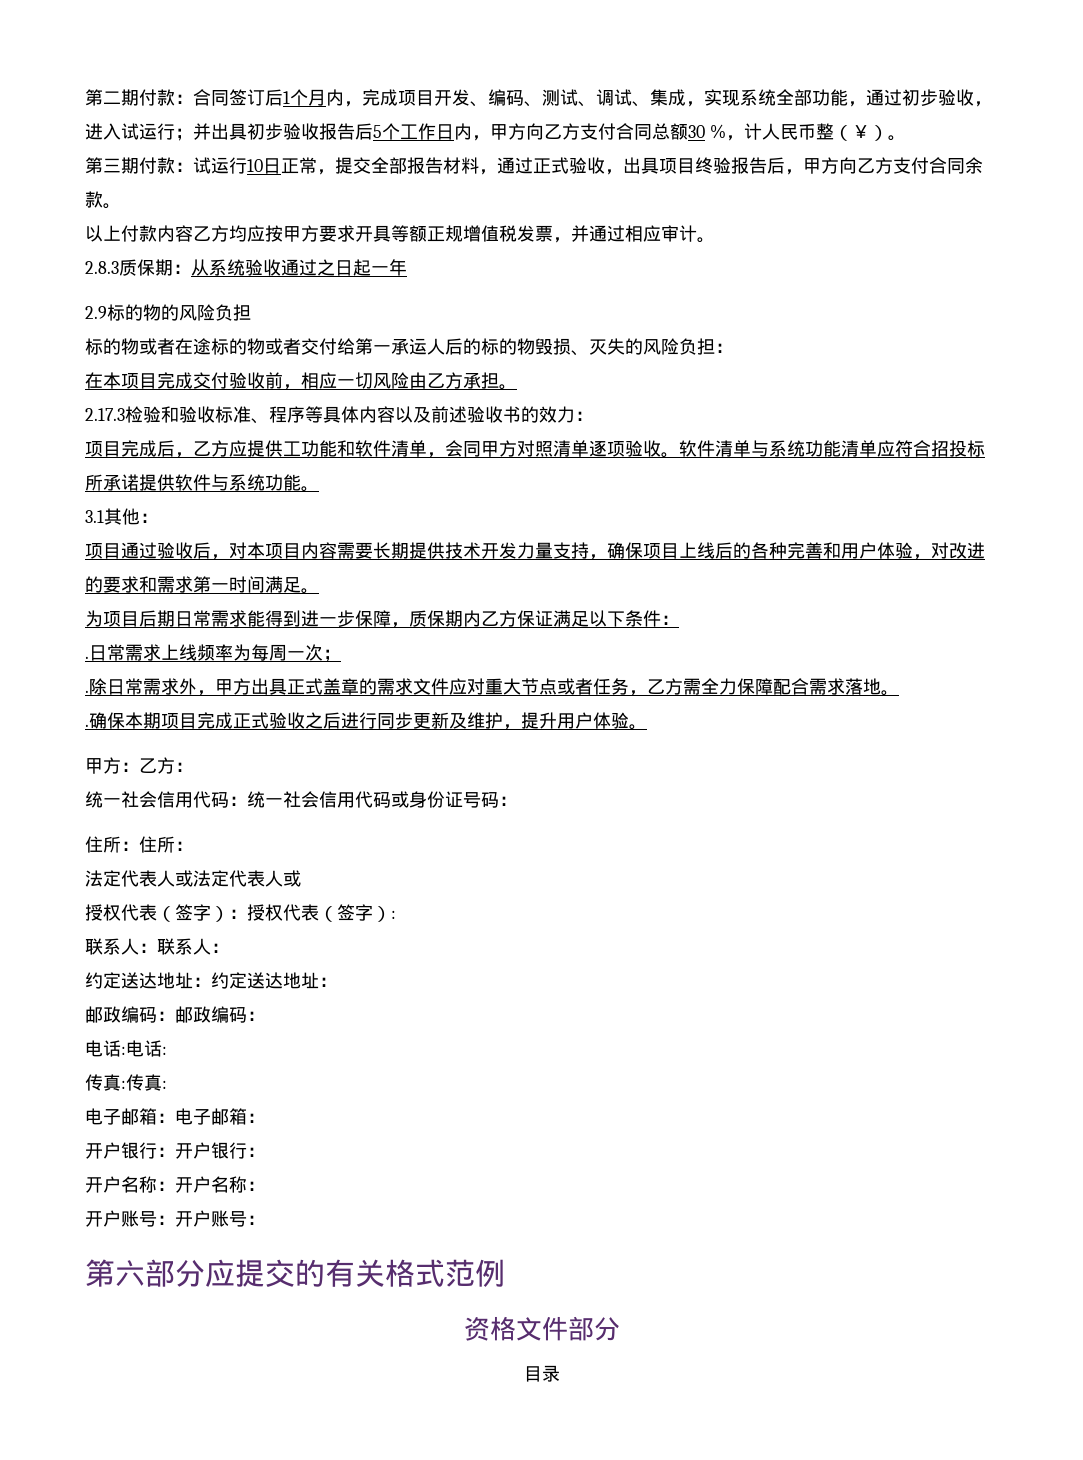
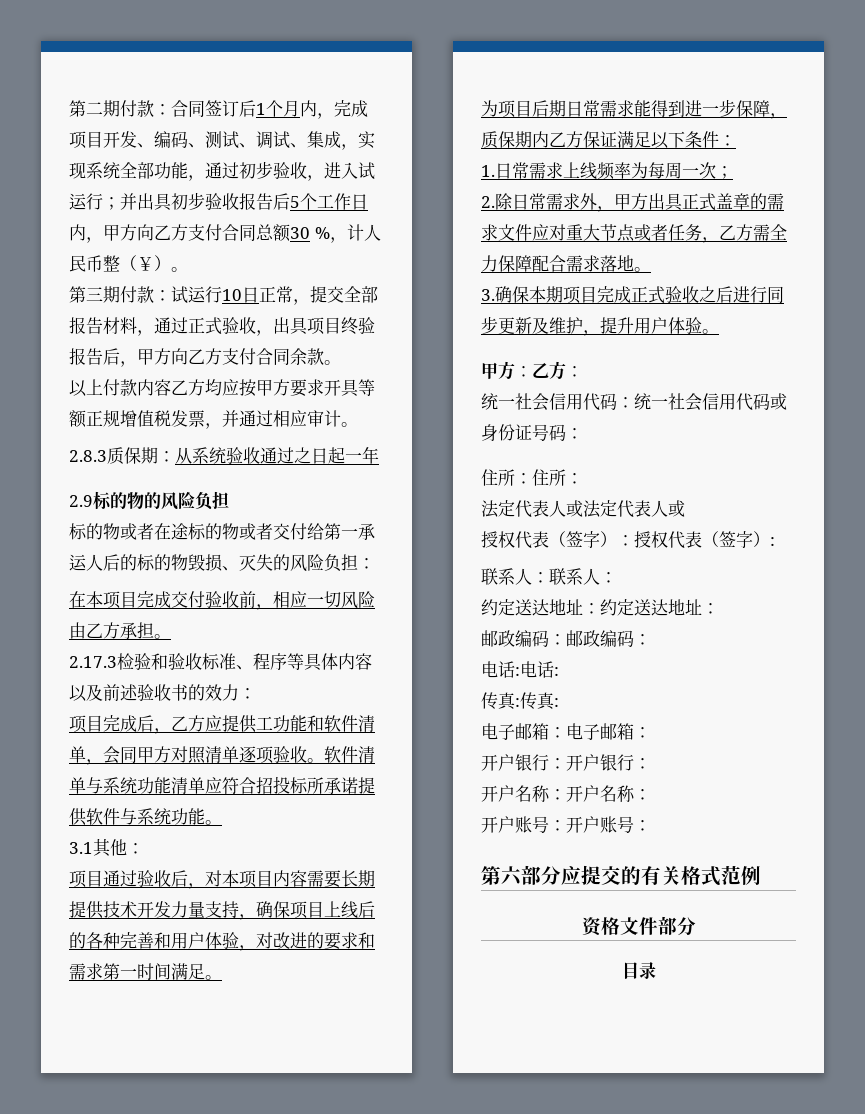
- .日常需求上线频率为每周一次；
+ 1.日常需求上线频率为每周一次；
- .除日常需求外，甲方出具正式盖章的需求文件应对重大节点或者任务，乙方需全力保障配合需求落地。
+ 2.除日常需求外，甲方出具正式盖章的需求文件应对重大节点或者任务，乙方需全力保障配合需求落地。
- .确保本期项目完成正式验收之后进行同步更新及维护，提升用户体验。
+ 3.确保本期项目完成正式验收之后进行同步更新及维护，提升用户体验。

